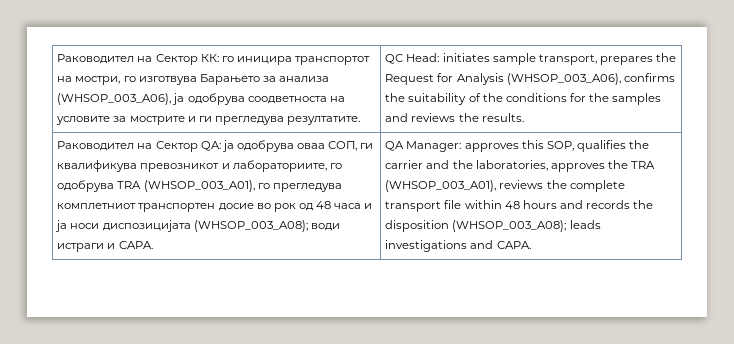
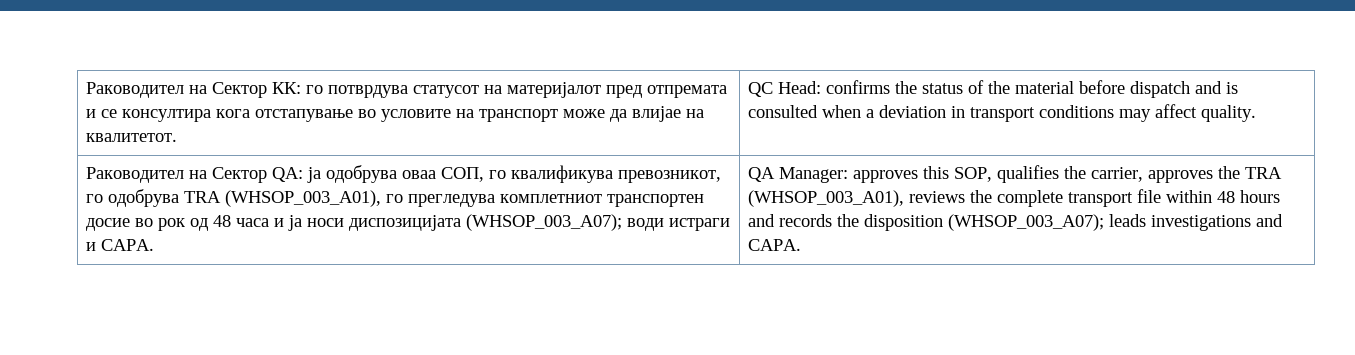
- Раководител на Сектор КК: го иницира транспортот на мостри, го изготвува Барањето за анализа (WHSOP_003_A06), ја одобрува соодветноста на условите за мострите и ги прегледува резултатите. | QC Head: initiates sample transport, prepares the Request for Analysis (WHSOP_003_A06), confirms the suitability of the conditions for the samples and reviews the results.
+ Раководител на Сектор КК: го потврдува статусот на материјалот пред отпремата и се консултира кога отстапување во условите на транспорт може да влијае на квалитетот. | QC Head: confirms the status of the material before dispatch and is consulted when a deviation in transport conditions may affect quality.
- Раководител на Сектор QA: ја одобрува оваа СОП, ги квалификува превозникот и лабораториите, го одобрува TRA (WHSOP_003_A01), го прегледува комплетниот транспортен досие во рок од 48 часа и ја носи диспозицијата (WHSOP_003_A08); води истраги и CAPA.
+ Раководител на Сектор QA: ја одобрува оваа СОП, го квалификува превозникот, го одобрува TRA (WHSOP_003_A01), го прегледува комплетниот транспортен досие во рок од 48 часа и ја носи диспозицијата (WHSOP_003_A07); води истраги и CAPA.
- QA Manager: approves this SOP, qualifies the carrier and the laboratories, approves the TRA (WHSOP_003_A01), reviews the complete transport file within 48 hours and records the disposition (WHSOP_003_A08); leads investigations and CAPA.
+ QA Manager: approves this SOP, qualifies the carrier, approves the TRA (WHSOP_003_A01), reviews the complete transport file within 48 hours and records the disposition (WHSOP_003_A07); leads investigations and CAPA.

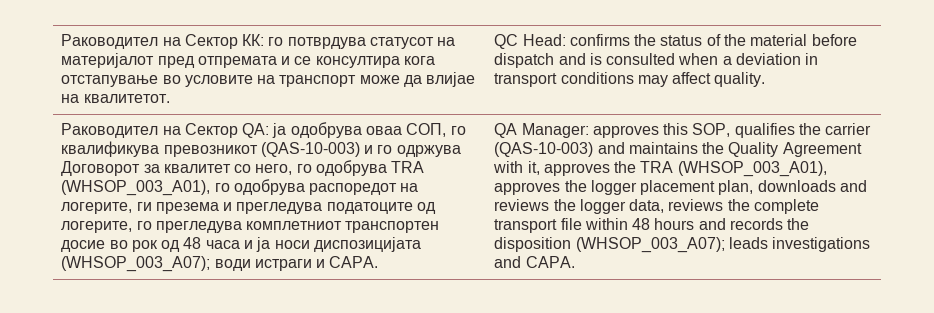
- Раководител на Сектор QA: ја одобрува оваа СОП, го квалификува превозникот, го одобрува TRA (WHSOP_003_A01), го прегледува комплетниот транспортен досие во рок од 48 часа и ја носи диспозицијата (WHSOP_003_A07); води истраги и CAPA.
+ Раководител на Сектор QA: ја одобрува оваа СОП, го квалификува превозникот (QAS-10-003) и го одржува Договорот за квалитет со него, го одобрува TRA (WHSOP_003_A01), го одобрува распоредот на логерите, ги презема и прегледува податоците од логерите, го прегледува комплетниот транспортен досие во рок од 48 часа и ја носи диспозицијата (WHSOP_003_A07); води истраги и CAPA.
- QA Manager: approves this SOP, qualifies the carrier, approves the TRA (WHSOP_003_A01), reviews the complete transport file within 48 hours and records the disposition (WHSOP_003_A07); leads investigations and CAPA.
+ QA Manager: approves this SOP, qualifies the carrier (QAS-10-003) and maintains the Quality Agreement with it, approves the TRA (WHSOP_003_A01), approves the logger placement plan, downloads and reviews the logger data, reviews the complete transport file within 48 hours and records the disposition (WHSOP_003_A07); leads investigations and CAPA.

